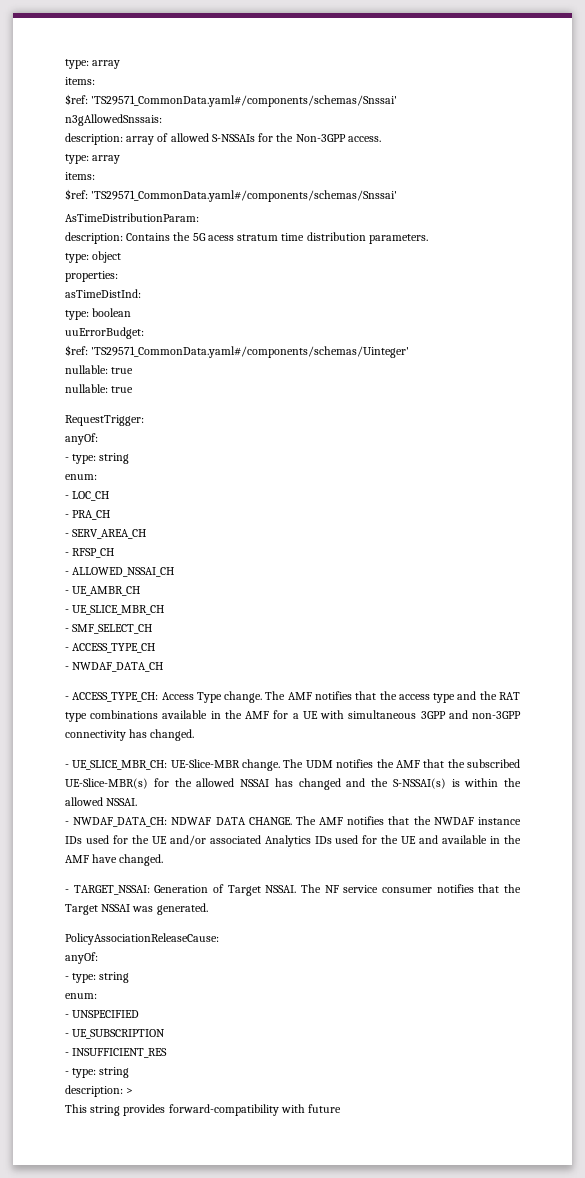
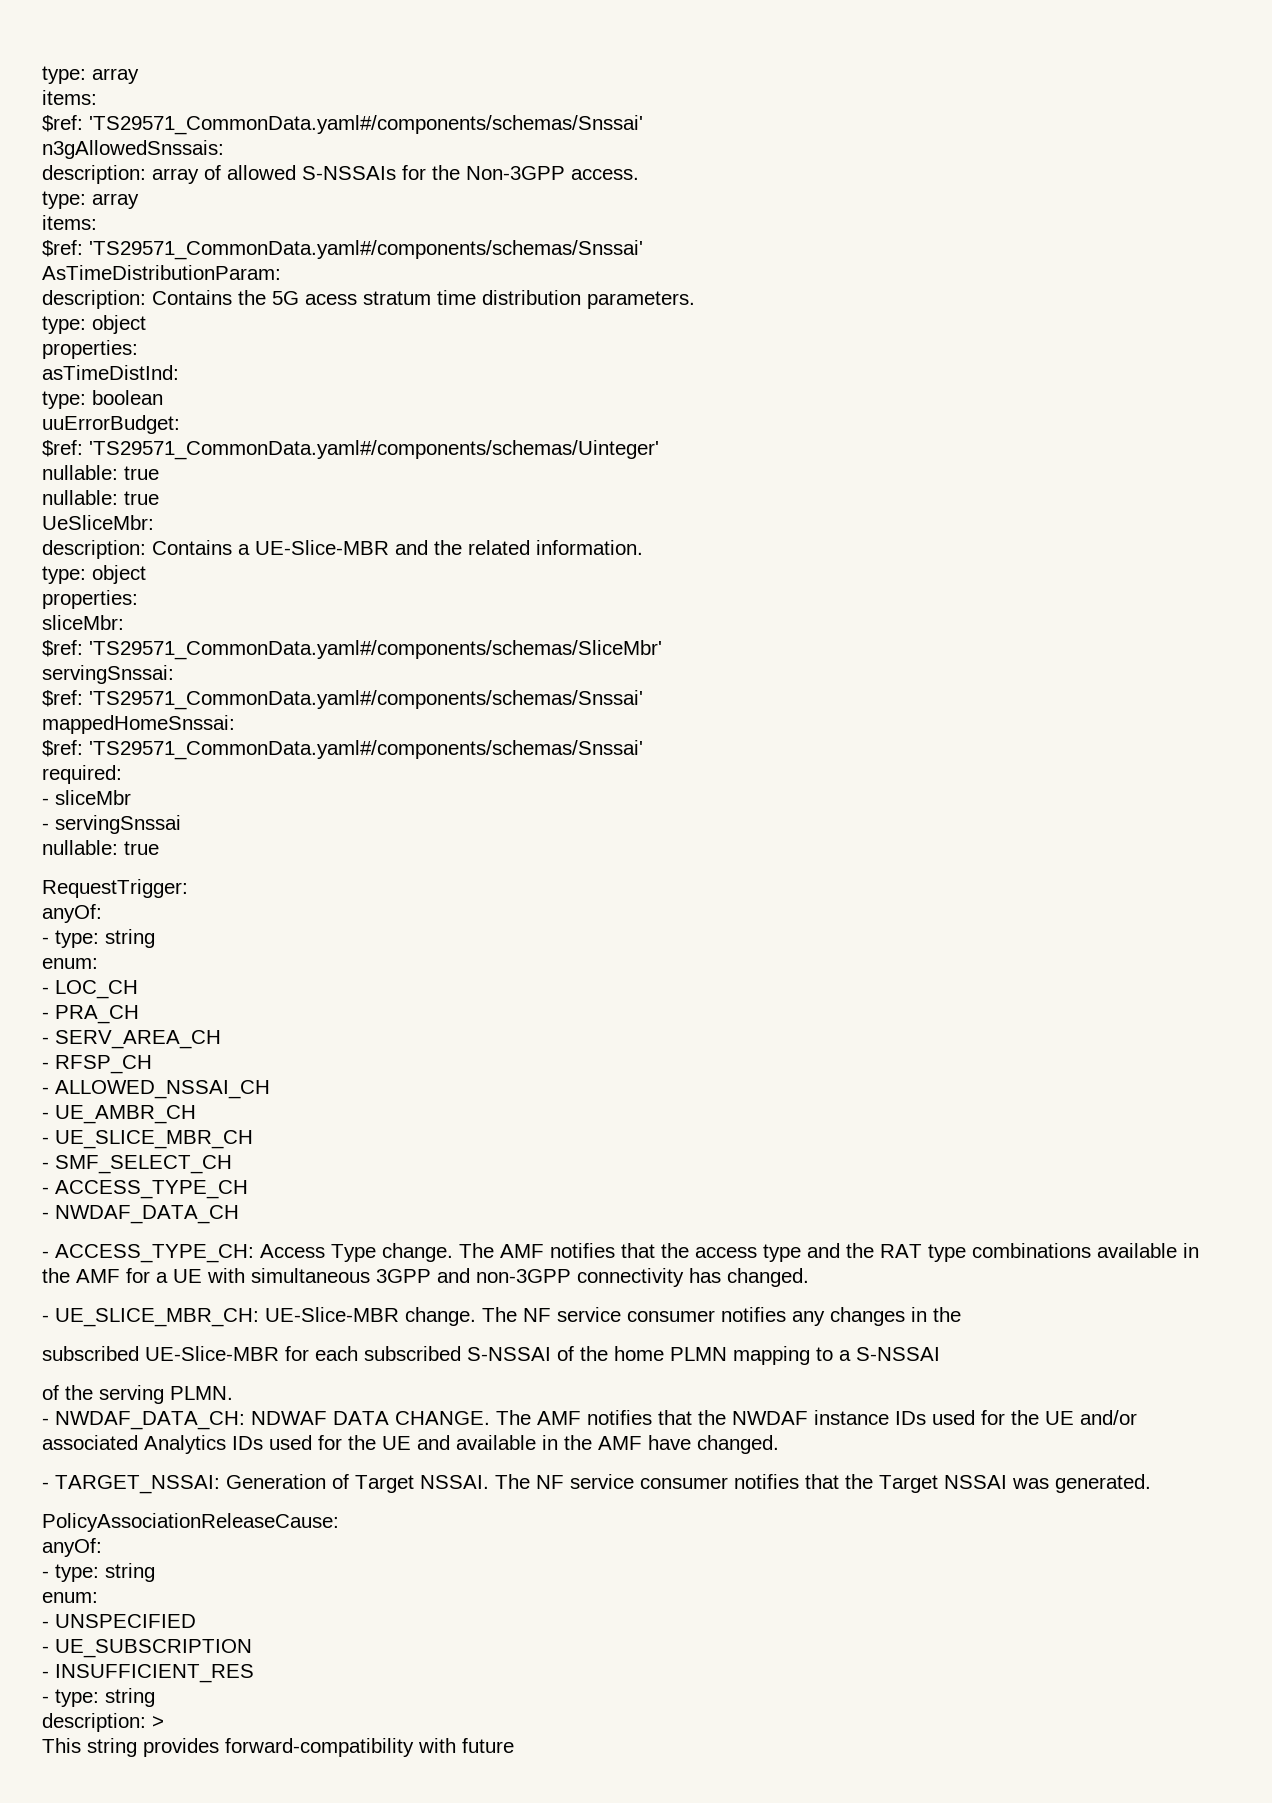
+ UeSliceMbr:
+ description: Contains a UE-Slice-MBR and the related information.
+ type: object
+ properties:
+ sliceMbr:
+ $ref: 'TS29571_CommonData.yaml#/components/schemas/SliceMbr'
+ servingSnssai:
+ $ref: 'TS29571_CommonData.yaml#/components/schemas/Snssai'
+ mappedHomeSnssai:
+ $ref: 'TS29571_CommonData.yaml#/components/schemas/Snssai'
+ required:
+ - sliceMbr
+ - servingSnssai
+ nullable: true
- The UDM notifies the AMF that the subscribed UE-Slice-MBR(s) for the allowed NSSAI has changed and the S-NSSAI(s) is within the allowed NSSAI.
+ The NF service consumer notifies any changes in the
+ subscribed UE-Slice-MBR for each subscribed S-NSSAI of the home PLMN mapping to a S-NSSAI
+ of the serving PLMN.

